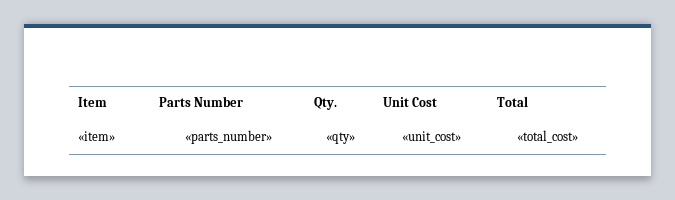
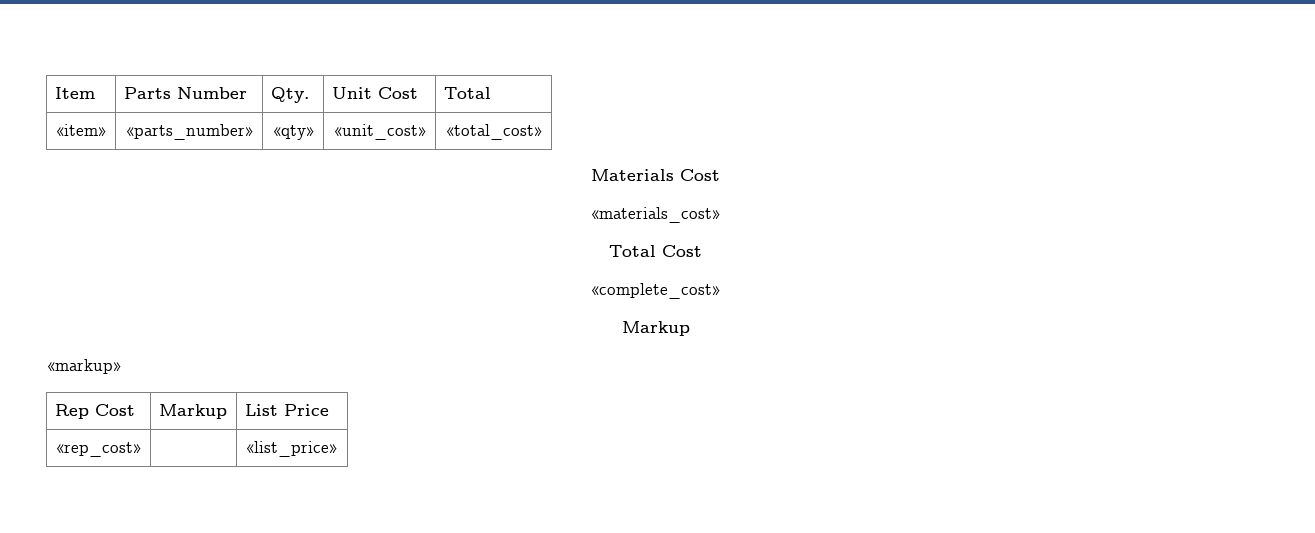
+ Materials Cost
+ «materials_cost»
+ Total Cost
+ «complete_cost»
+ Markup
+ «markup»
+ Rep Cost | Markup | List Price
+ «rep_cost» | | «list_price»

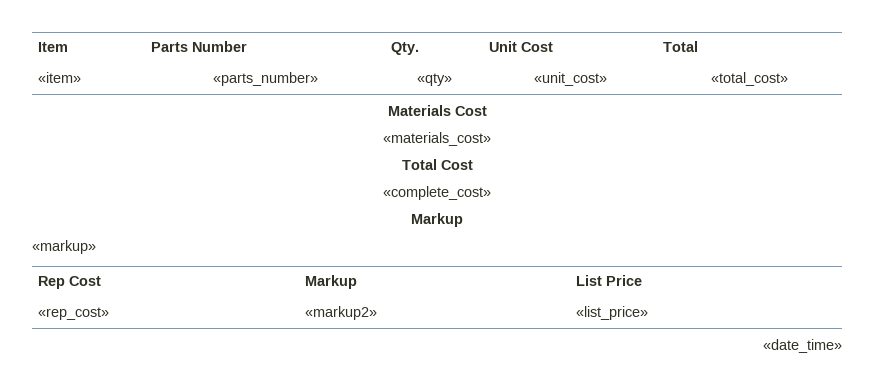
- «rep_cost» | | «list_price»
+ «rep_cost» | «markup2» | «list_price»
+ «date_time»

